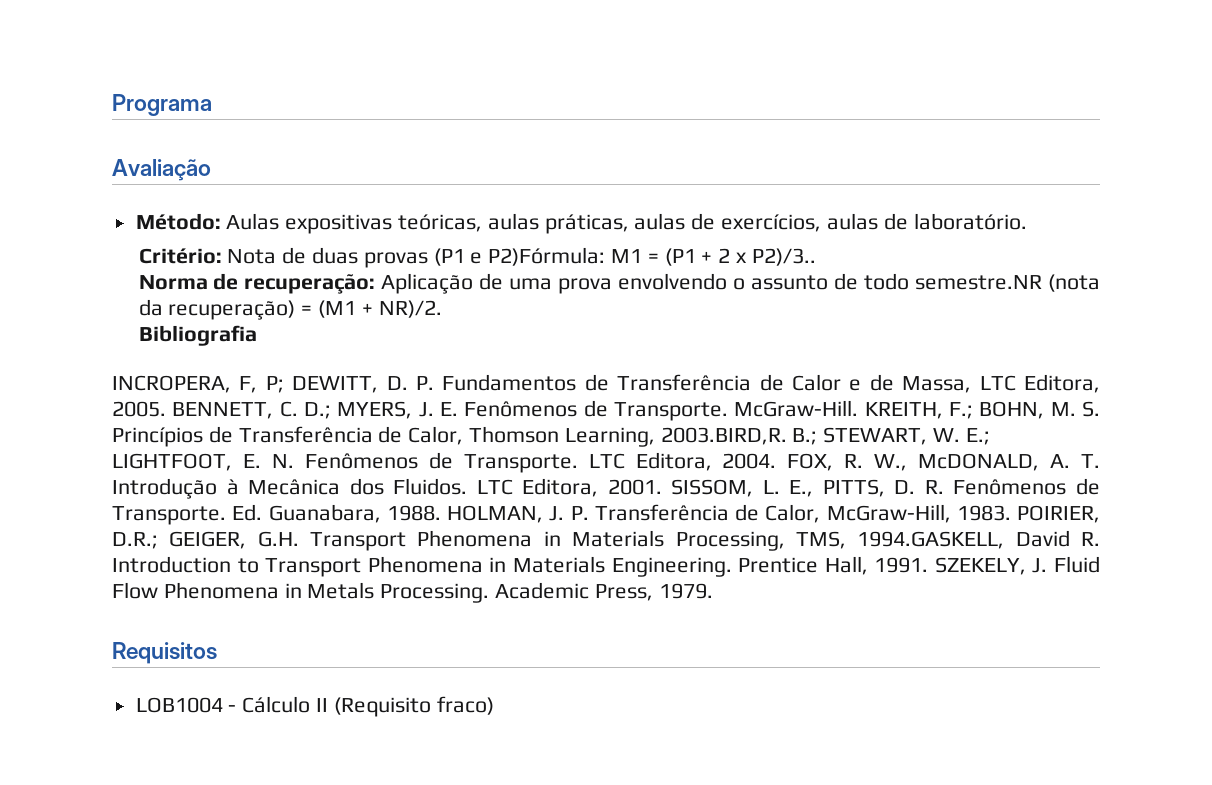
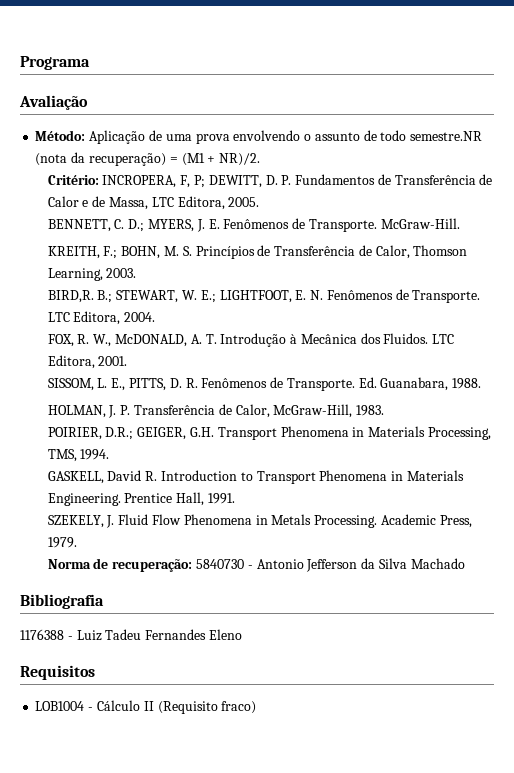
- Método: Aulas expositivas teóricas, aulas práticas, aulas de exercícios, aulas de laboratório.
- Critério: Nota de duas provas (P1 e P2)Fórmula: M1 = (P1 + 2 x P2)/3..
- Norma de recuperação: Aplicação de uma prova envolvendo o assunto de todo semestre.NR (nota da recuperação) = (M1 + NR)/2.
+ Método: Aplicação de uma prova envolvendo o assunto de todo semestre.NR (nota da recuperação) = (M1 + NR)/2.
- Bibliografia
- INCROPERA, F, P; DEWITT, D. P. Fundamentos de Transferência de Calor e de Massa, LTC Editora, 2005. BENNETT, C. D.; MYERS, J. E. Fenômenos de Transporte.
+ Critério: INCROPERA, F, P; DEWITT, D. P. Fundamentos de Transferência de Calor e de Massa, LTC Editora, 2005.
+ BENNETT, C. D.; MYERS, J. E. Fenômenos de Transporte.
- McGraw-Hill. KREITH, F.; BOHN, M. S. Princípios de Transferência de Calor, Thomson Learning, 2003.BIRD,R. B.; STEWART, W. E.; LIGHTFOOT, E. N. Fenômenos de Transporte.
+ McGraw-Hill.
+ KREITH, F.; BOHN, M. S. Princípios de Transferência de Calor, Thomson Learning, 2003.
+ BIRD,R. B.; STEWART, W. E.; LIGHTFOOT, E. N. Fenômenos de Transporte.
- LTC Editora, 2004. FOX, R. W., McDONALD, A. T. Introdução à Mecânica dos Fluidos.
+ LTC Editora, 2004.
+ FOX, R. W., McDONALD, A. T. Introdução à Mecânica dos Fluidos.
- LTC Editora, 2001. SISSOM, L. E., PITTS, D. R. Fenômenos de Transporte.
+ LTC Editora, 2001.
+ SISSOM, L. E., PITTS, D. R. Fenômenos de Transporte.
- Ed. Guanabara, 1988. HOLMAN, J. P. Transferência de Calor, McGraw-Hill, 1983. POIRIER, D.R.; GEIGER, G.H. Transport Phenomena in Materials Processing, TMS, 1994.GASKELL, David R. Introduction to Transport Phenomena in Materials Engineering.
+ Ed. Guanabara, 1988.
+ HOLMAN, J. P. Transferência de Calor, McGraw-Hill, 1983.
+ POIRIER, D.R.; GEIGER, G.H. Transport Phenomena in Materials Processing, TMS, 1994.
+ GASKELL, David R. Introduction to Transport Phenomena in Materials Engineering.
- Prentice Hall, 1991. SZEKELY, J. Fluid Flow Phenomena in Metals Processing.
+ Prentice Hall, 1991.
+ SZEKELY, J. Fluid Flow Phenomena in Metals Processing.
+ Norma de recuperação: 5840730 - Antonio Jefferson da Silva Machado
+ Bibliografia
+ 1176388 - Luiz Tadeu Fernandes Eleno

